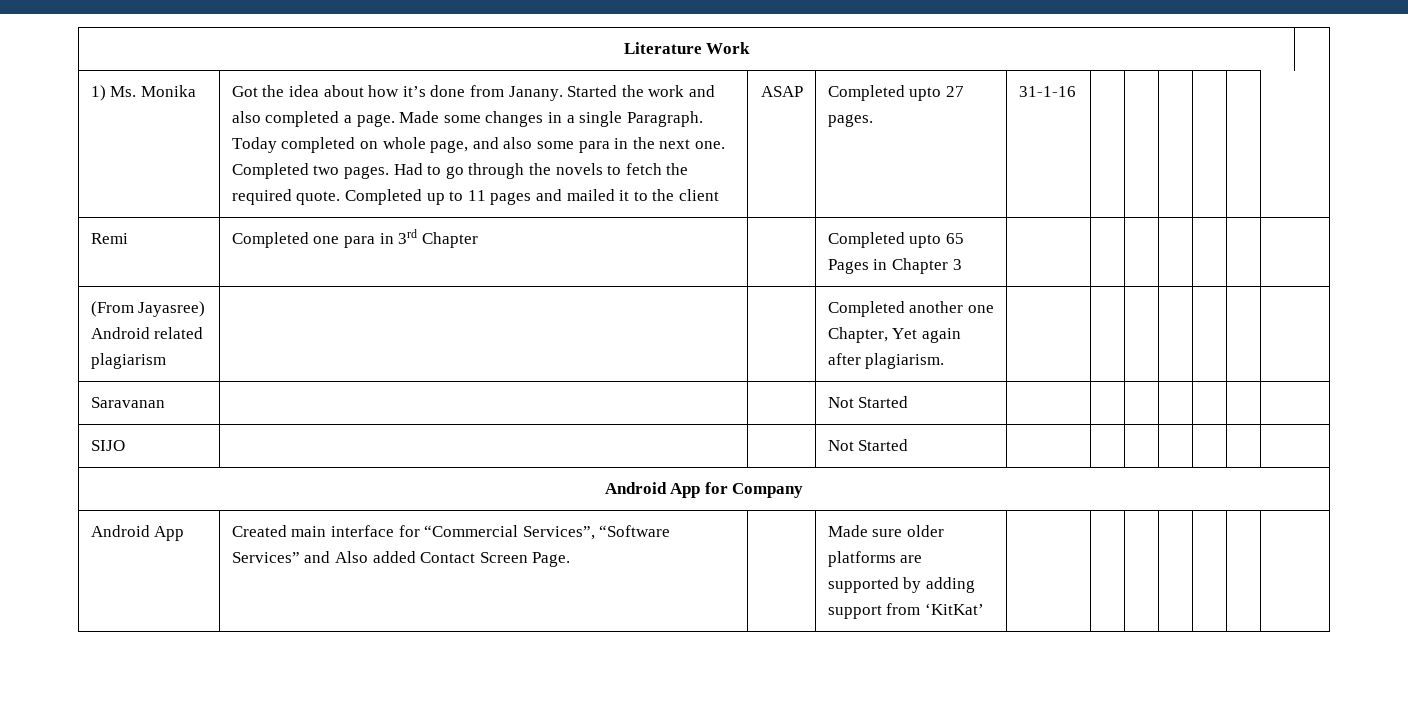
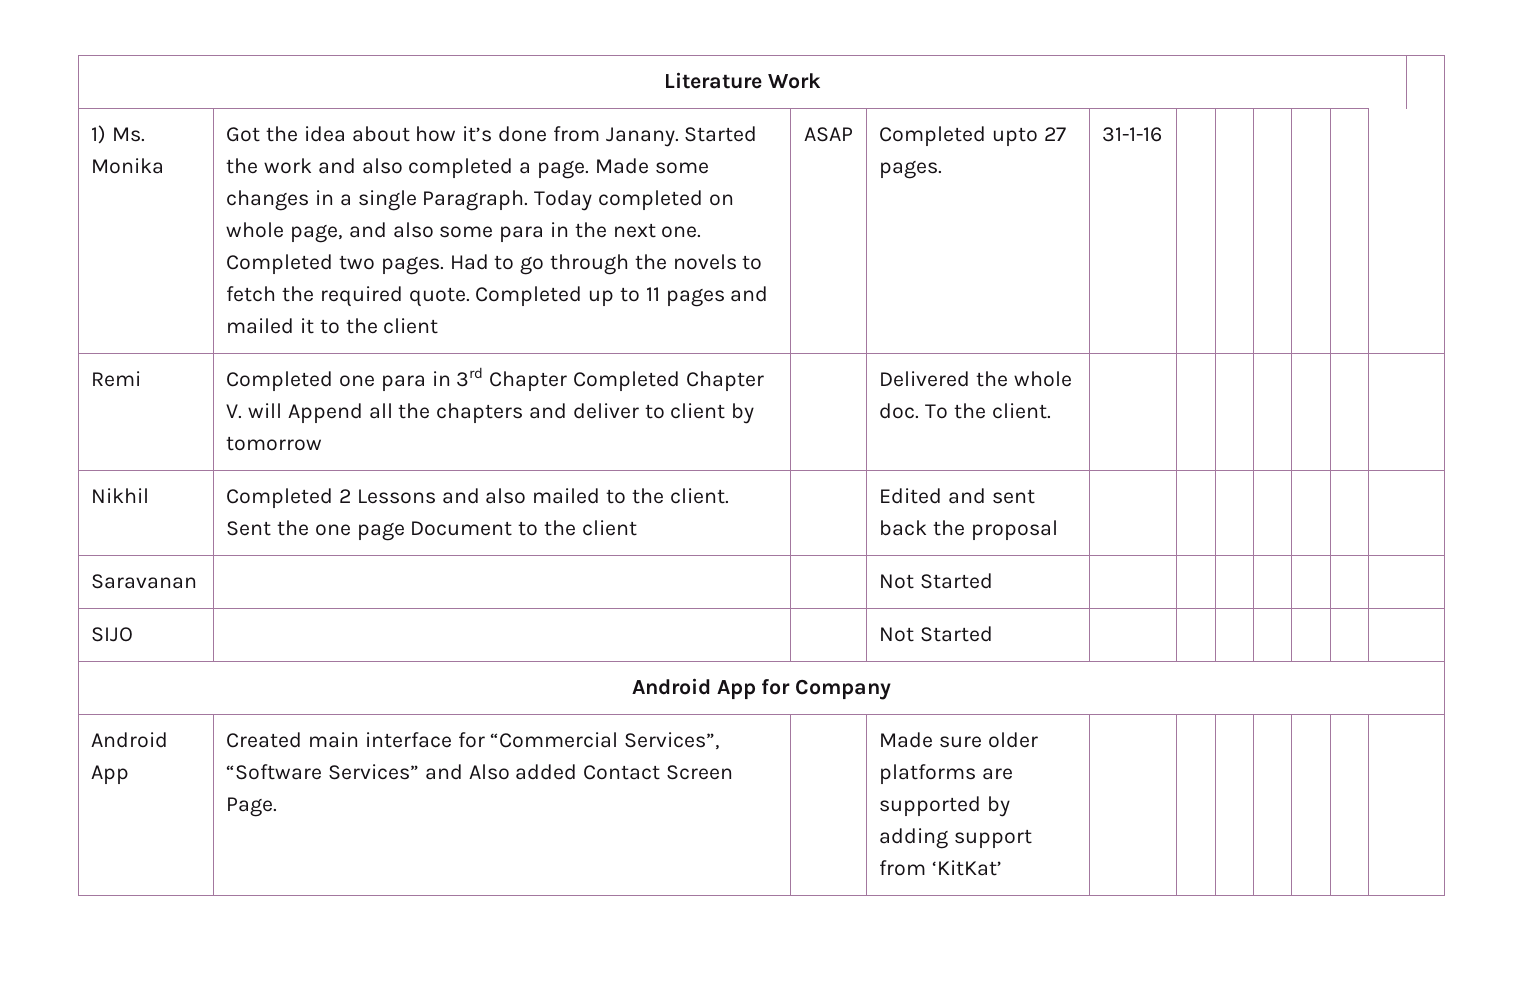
- Remi | Completed one para in 3rd Chapter | | Completed upto 65 Pages in Chapter 3 | | | | | | |
- (From Jayasree) Android related plagiarism | | | Completed another one Chapter, Yet again after plagiarism. | | | | | | |
+ Remi | Completed one para in 3rd Chapter Completed Chapter V. will Append all the chapters and deliver to client by tomorrow | | Delivered the whole doc. To the client. | | | | | | |
+ Nikhil | Completed 2 Lessons and also mailed to the client. Sent the one page Document to the client | | Edited and sent back the proposal | | | | | | |

